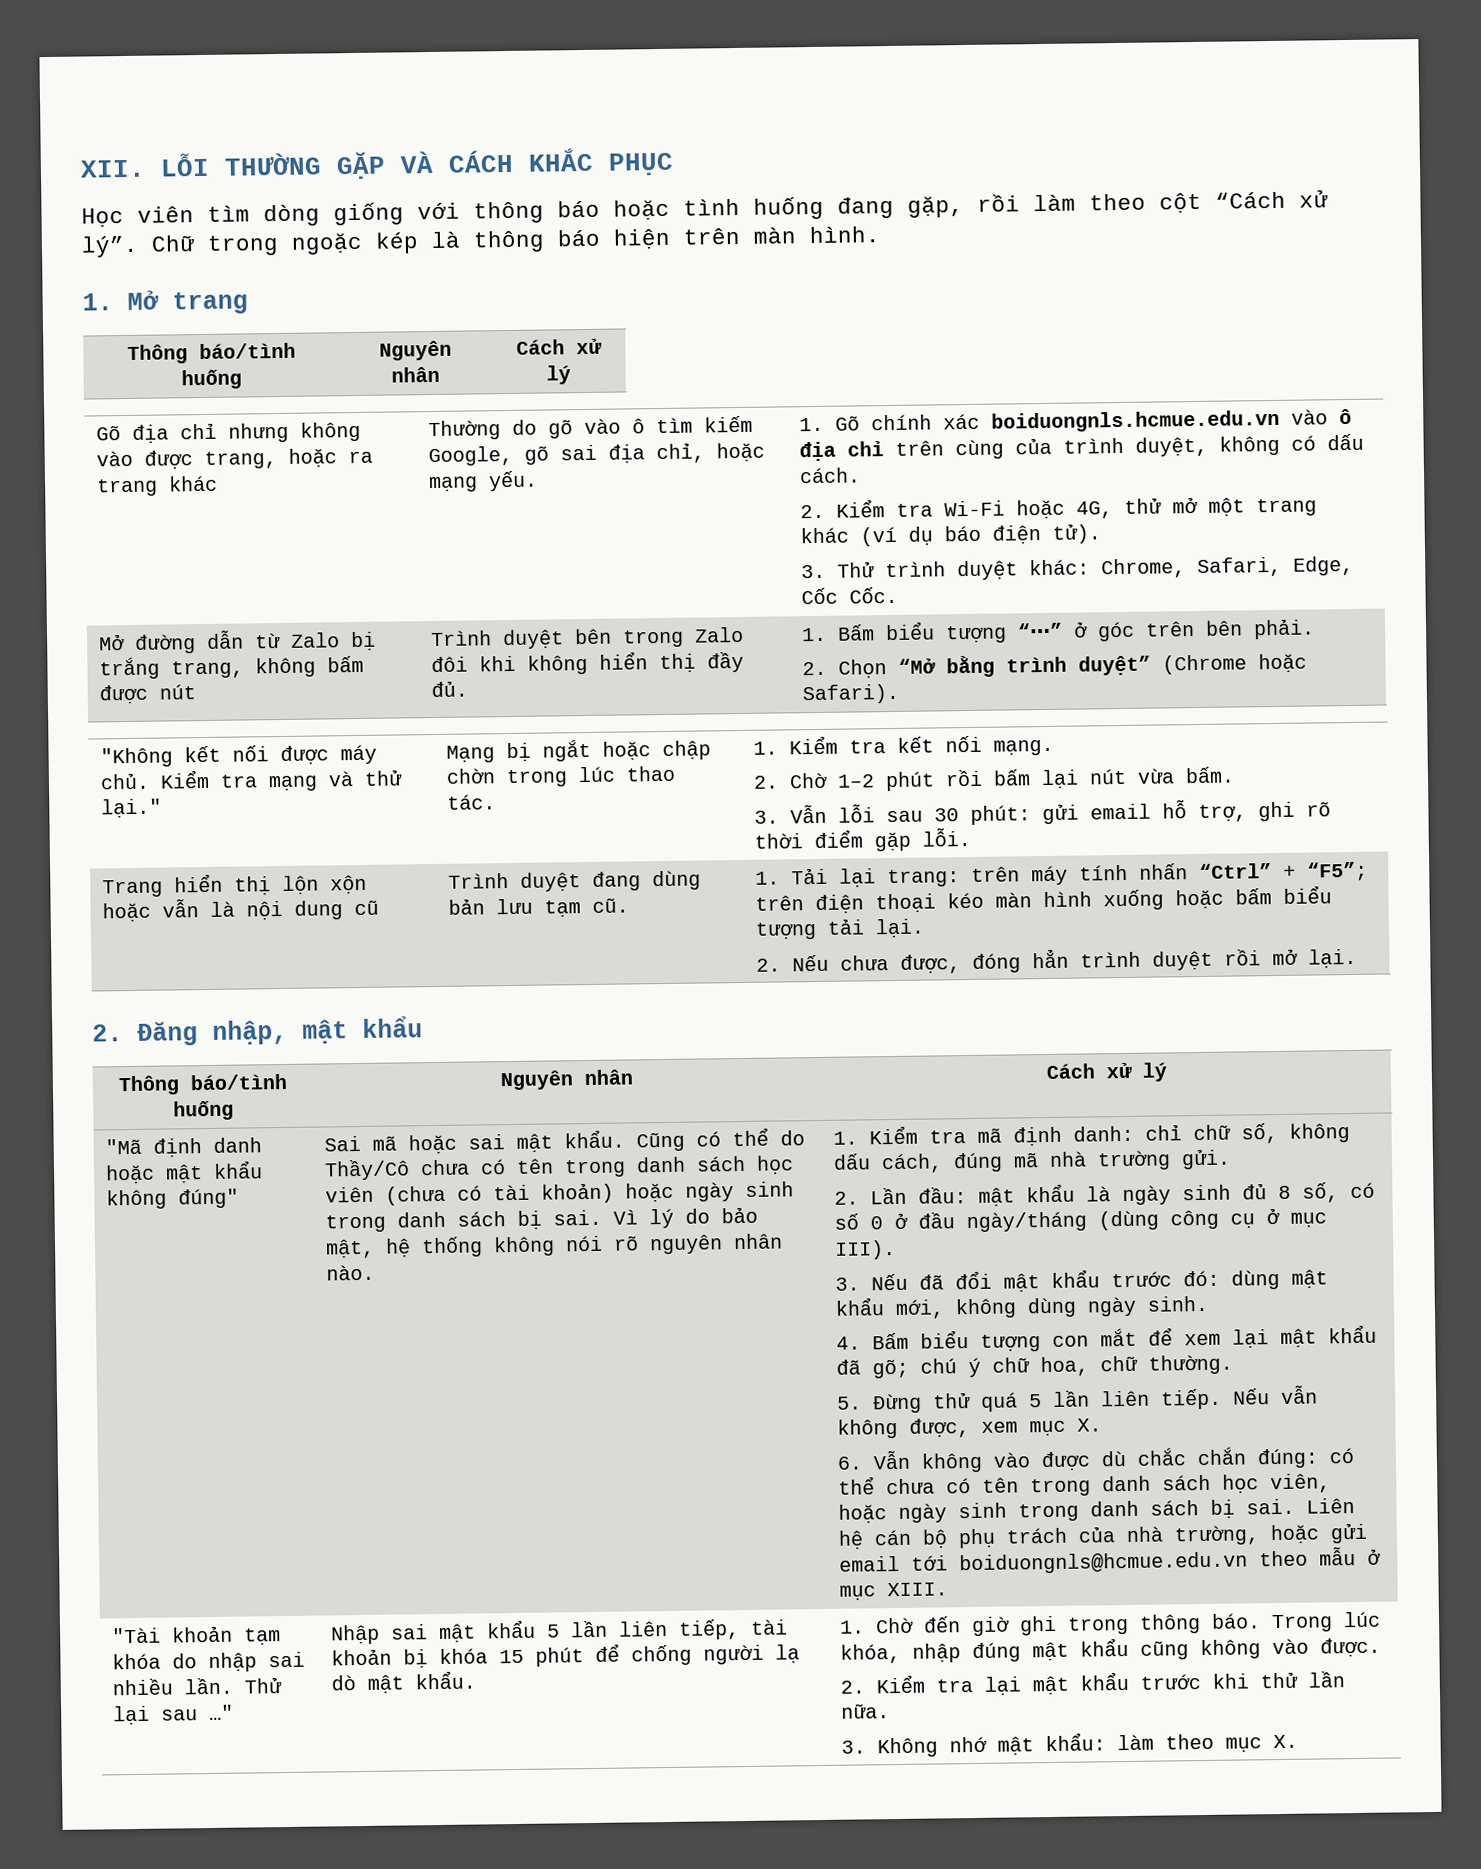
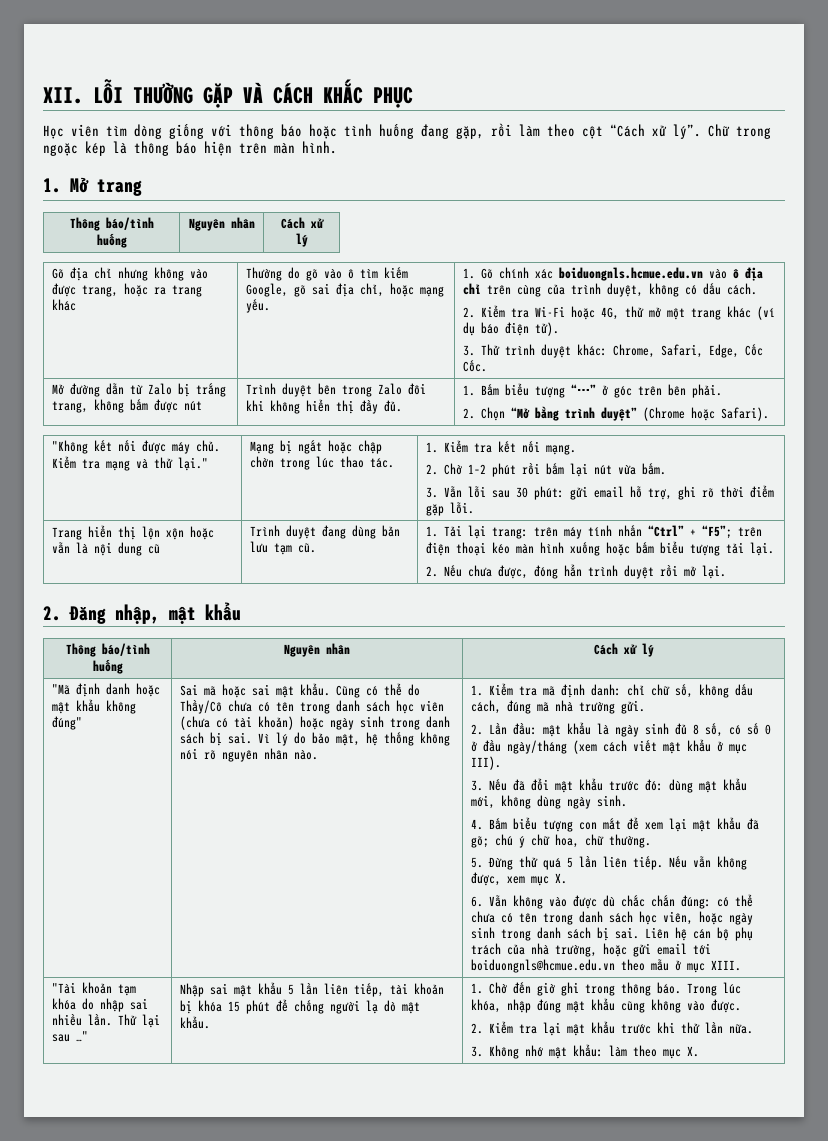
- 2. Lần đầu: mật khẩu là ngày sinh đủ 8 số, có số 0 ở đầu ngày/tháng (dùng công cụ ở mục III).
+ 2. Lần đầu: mật khẩu là ngày sinh đủ 8 số, có số 0 ở đầu ngày/tháng (xem cách viết mật khẩu ở mục III).

